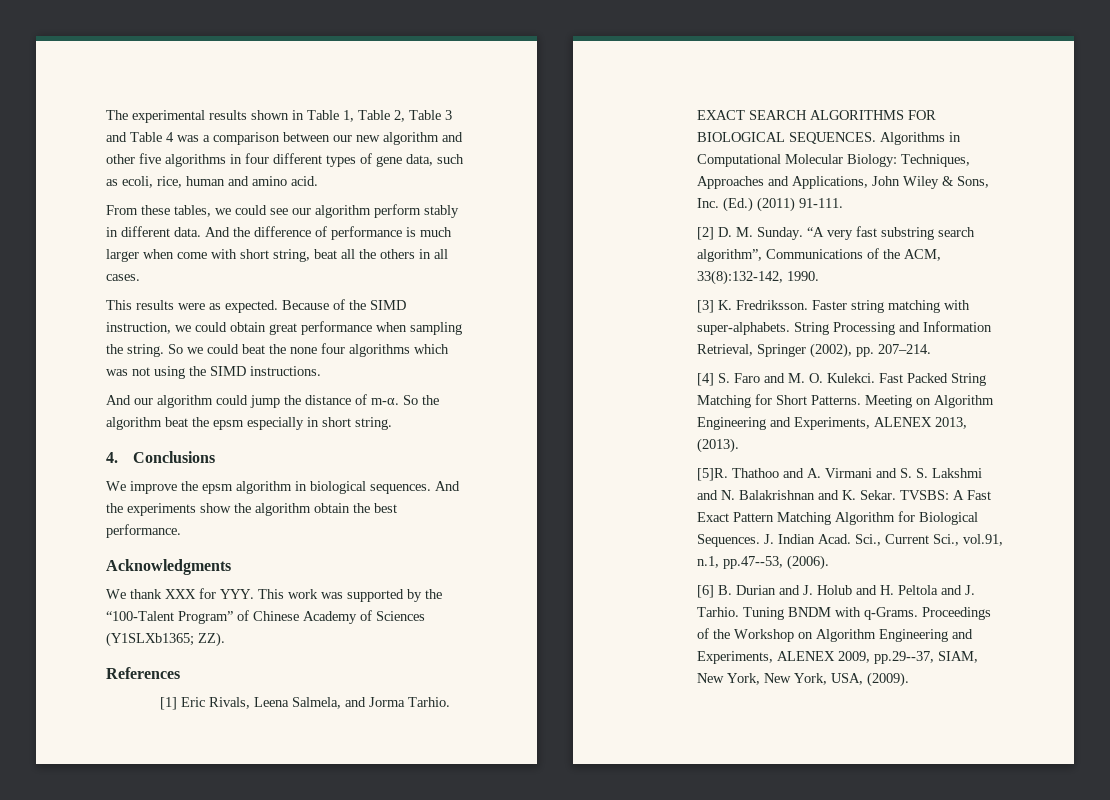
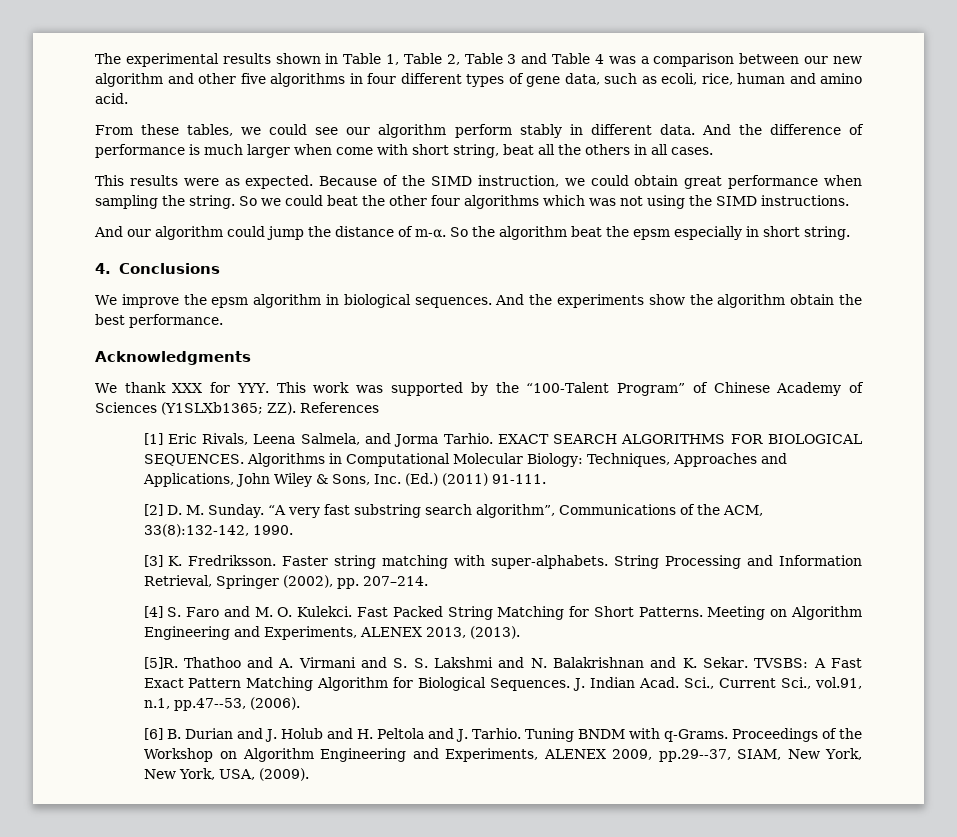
- So we could beat the none four algorithms which was not using the SIMD instructions.
+ So we could beat the other four algorithms which was not using the SIMD instructions.
- We thank XXX for YYY. This work was supported by the “100-Talent Program” of Chinese Academy of Sciences (Y1SLXb1365; ZZ).
- References
+ We thank XXX for YYY. This work was supported by the “100-Talent Program” of Chinese Academy of Sciences (Y1SLXb1365; ZZ). References

